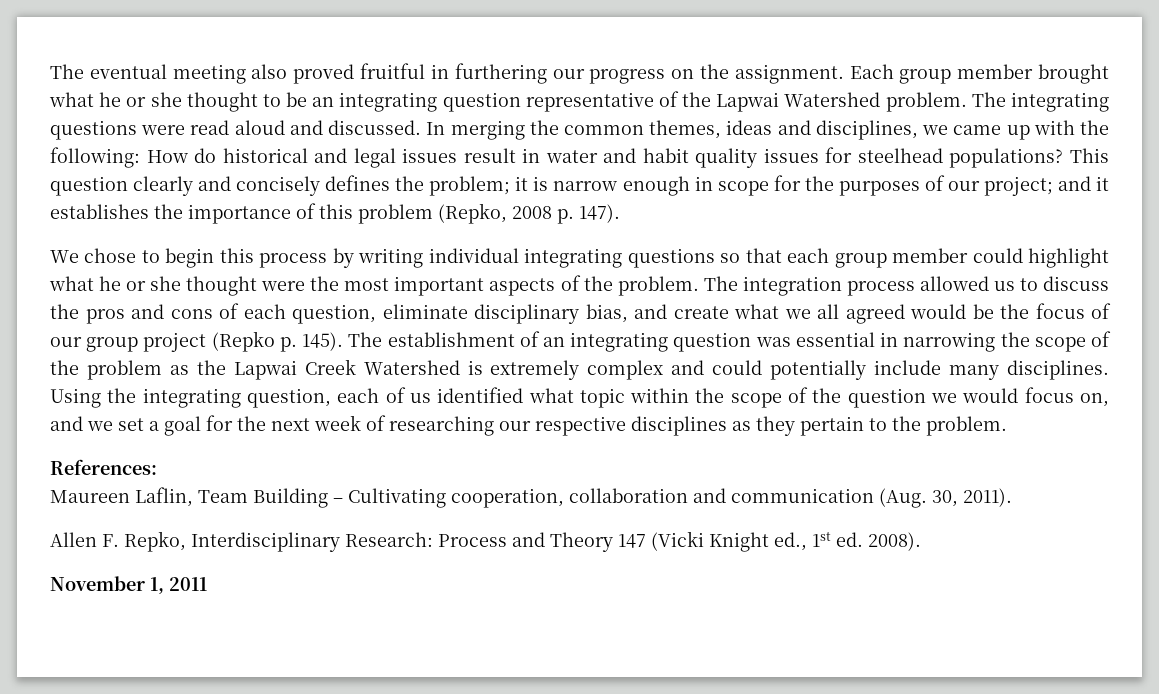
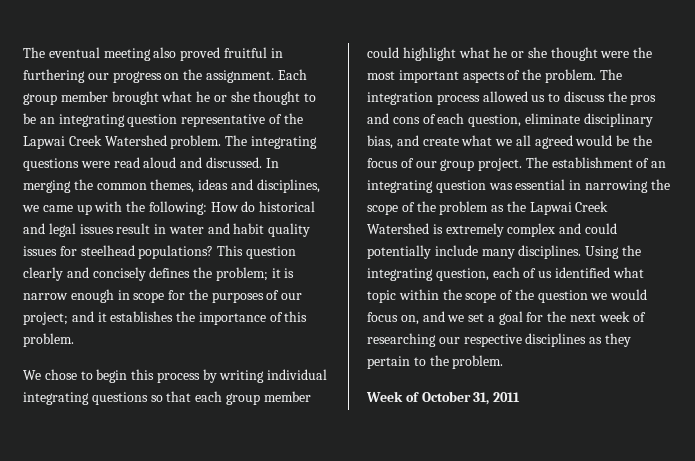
- Each group member brought what he or she thought to be an integrating question representative of the Lapwai Watershed problem.
+ Each group member brought what he or she thought to be an integrating question representative of the Lapwai Creek Watershed problem.
- This question clearly and concisely defines the problem; it is narrow enough in scope for the purposes of our project; and it establishes the importance of this problem (Repko, 2008 p. 147).
+ This question clearly and concisely defines the problem; it is narrow enough in scope for the purposes of our project; and it establishes the importance of this problem.
- The integration process allowed us to discuss the pros and cons of each question, eliminate disciplinary bias, and create what we all agreed would be the focus of our group project (Repko p. 145).
+ The integration process allowed us to discuss the pros and cons of each question, eliminate disciplinary bias, and create what we all agreed would be the focus of our group project.
- References:
- Maureen Laflin, Team Building – Cultivating cooperation, collaboration and communication (Aug. 30, 2011).
- Allen F. Repko, Interdisciplinary Research: Process and Theory 147 (Vicki Knight ed., 1st ed. 2008).
- November 1, 2011
+ Week of October 31, 2011

